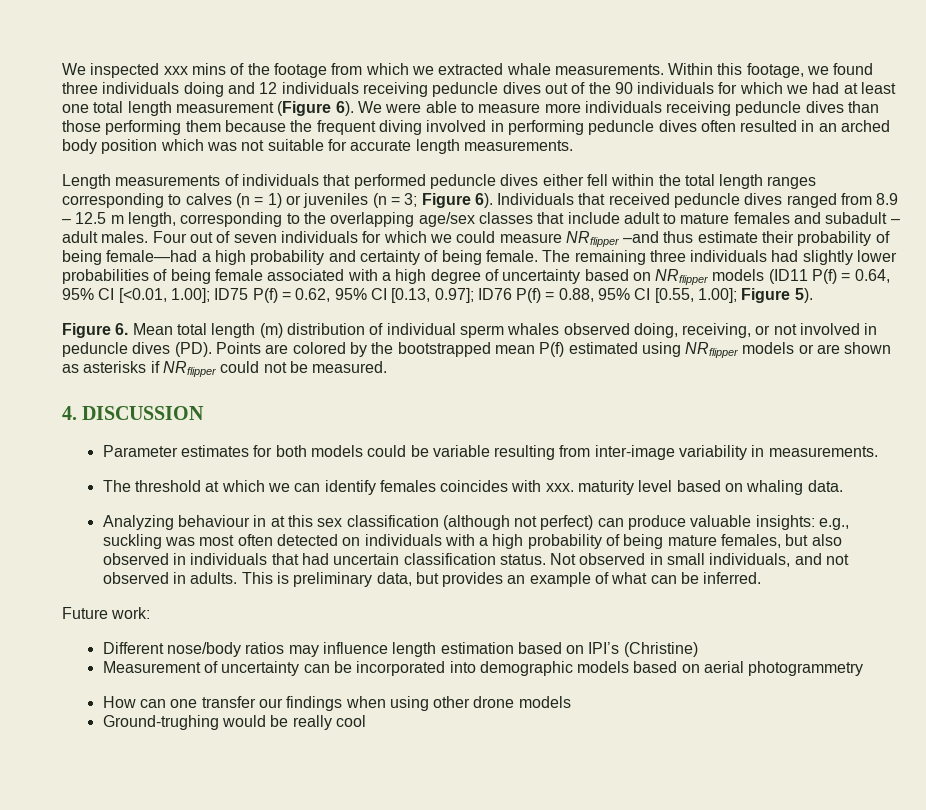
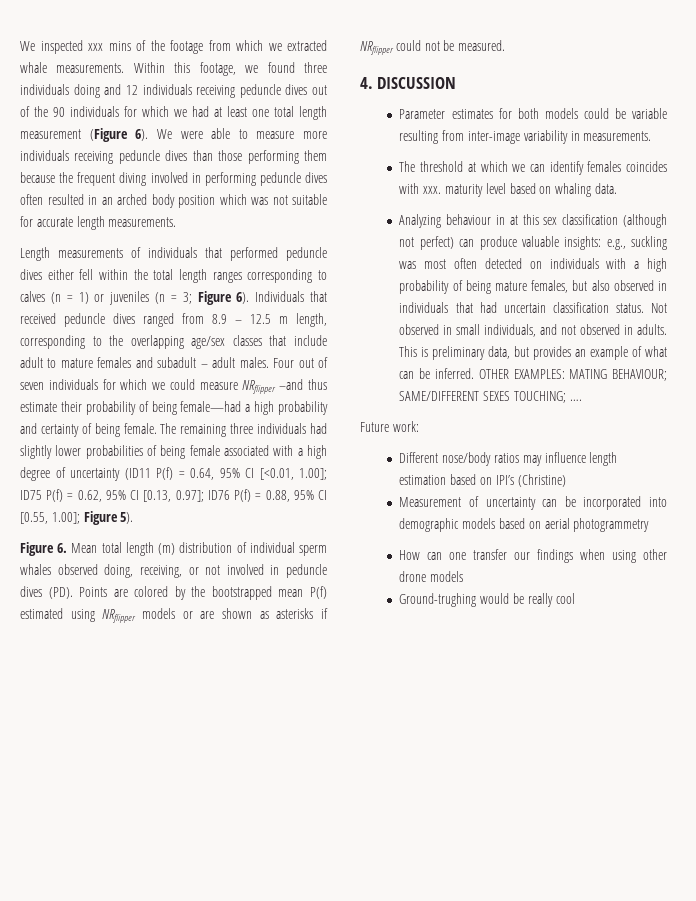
- The remaining three individuals had slightly lower probabilities of being female associated with a high degree of uncertainty based on NRflipper models (ID11 P(f) = 0.64, 95% CI [<0.01, 1.00]; ID75 P(f) = 0.62, 95% CI [0.13, 0.97]; ID76 P(f) = 0.88, 95% CI [0.55, 1.00]; Figure 5).
+ The remaining three individuals had slightly lower probabilities of being female associated with a high degree of uncertainty (ID11 P(f) = 0.64, 95% CI [<0.01, 1.00]; ID75 P(f) = 0.62, 95% CI [0.13, 0.97]; ID76 P(f) = 0.88, 95% CI [0.55, 1.00]; Figure 5).
+ OTHER EXAMPLES: MATING BEHAVIOUR; SAME/DIFFERENT SEXES TOUCHING; ….

